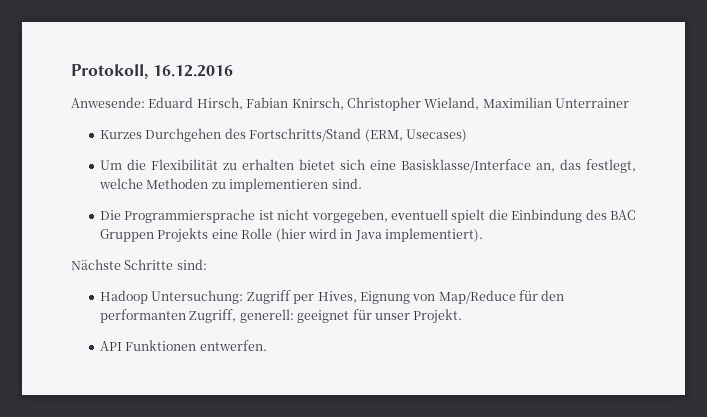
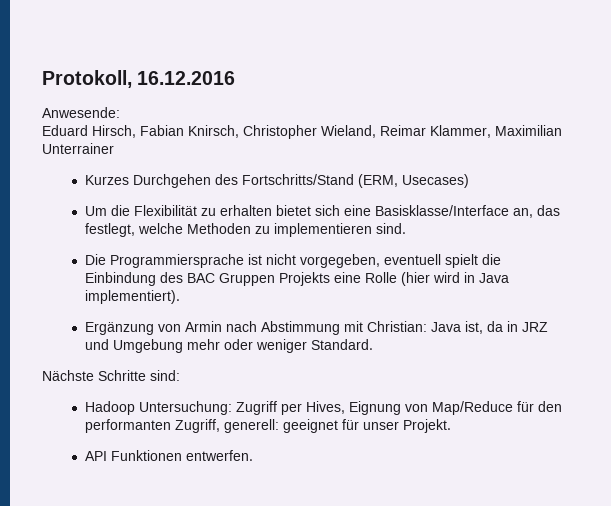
- Anwesende: Eduard Hirsch, Fabian Knirsch, Christopher Wieland, Maximilian Unterrainer
+ Anwesende:
+ Eduard Hirsch, Fabian Knirsch, Christopher Wieland, Reimar Klammer, Maximilian Unterrainer
+ Ergänzung von Armin nach Abstimmung mit Christian: Java ist, da in JRZ und Umgebung mehr oder weniger Standard.

